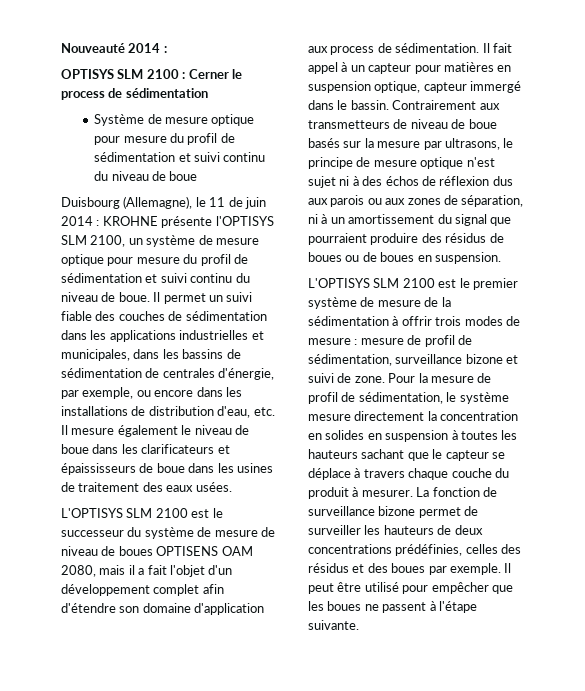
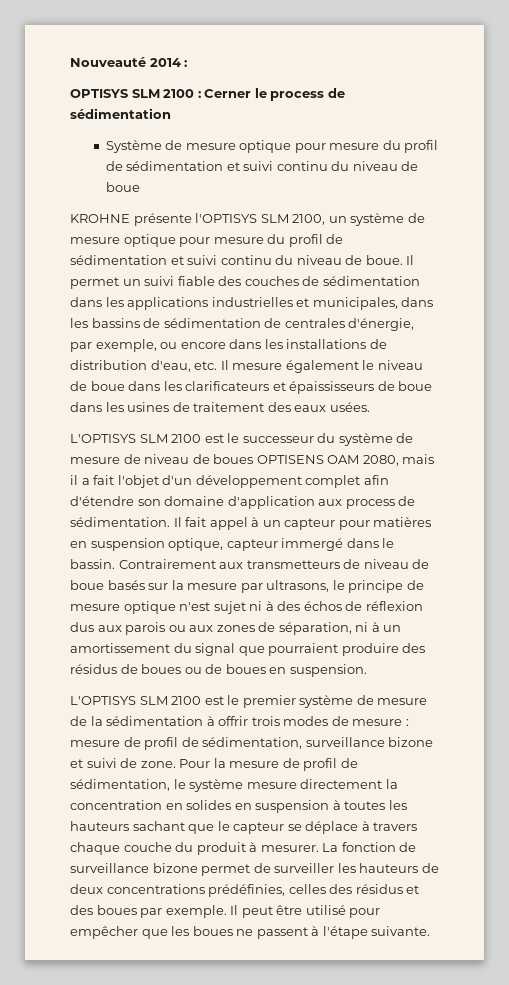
- Duisbourg (Allemagne), le 11 de juin 2014 : KROHNE présente l'OPTISYS SLM 2100, un système de mesure optique pour mesure du profil de sédimentation et suivi continu du niveau de boue.
+ KROHNE présente l'OPTISYS SLM 2100, un système de mesure optique pour mesure du profil de sédimentation et suivi continu du niveau de boue.

